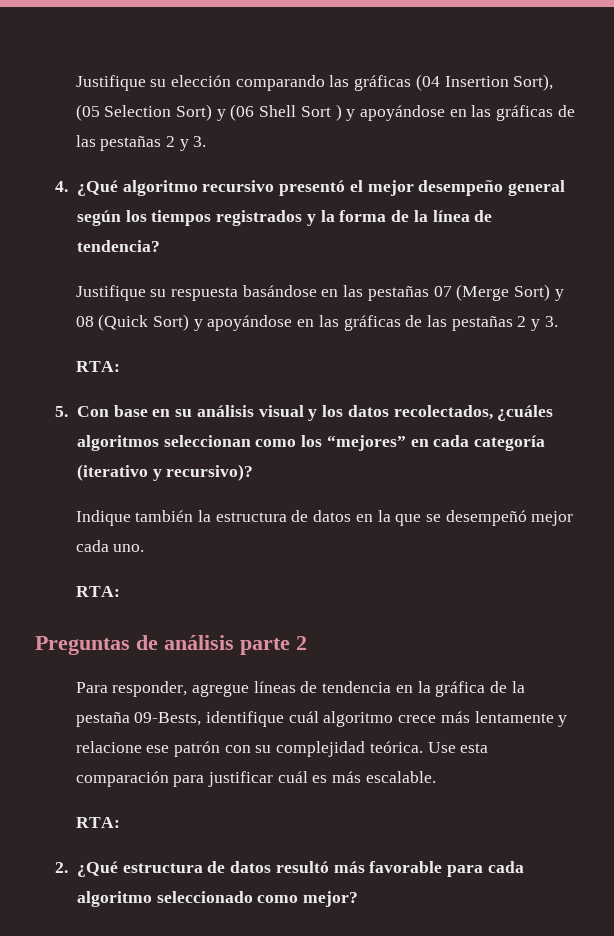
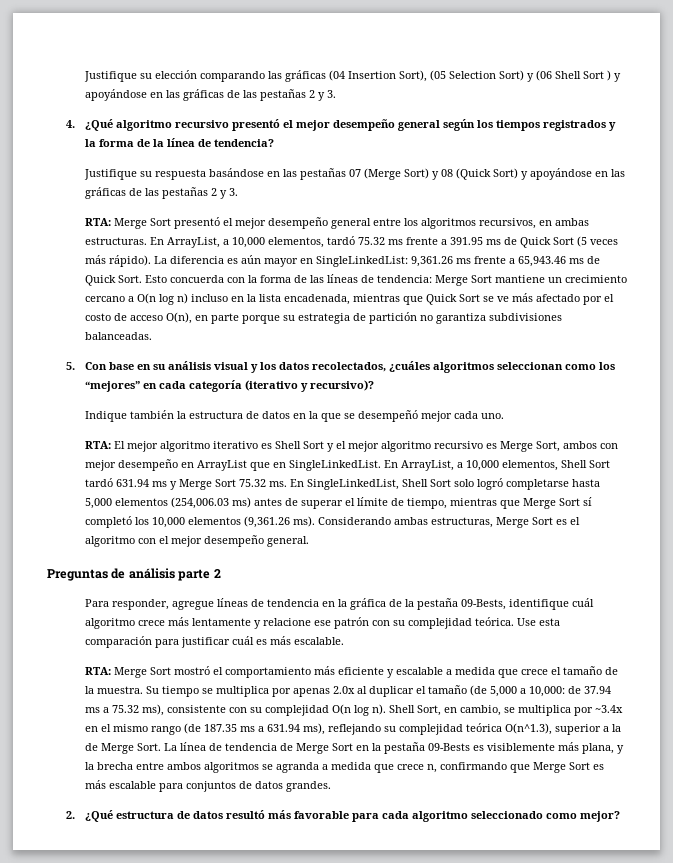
  Justifique su respuesta basándose en las pestañas 07 (Merge Sort) y 08 (Quick Sort) y apoyándose en las gráficas de las pestañas 2 y 3.
- RTA:
+ RTA: Merge Sort presentó el mejor desempeño general entre los algoritmos recursivos, en ambas estructuras. En ArrayList, a 10,000 elementos, tardó 75.32 ms frente a 391.95 ms de Quick Sort (5 veces más rápido). La diferencia es aún mayor en SingleLinkedList: 9,361.26 ms frente a 65,943.46 ms de Quick Sort. Esto concuerda con la forma de las líneas de tendencia: Merge Sort mantiene un crecimiento cercano a O(n log n) incluso en la lista encadenada, mientras que Quick Sort se ve más afectado por el costo de acceso O(n), en parte porque su estrategia de partición no garantiza subdivisiones balanceadas.
  Indique también la estructura de datos en la que se desempeñó mejor cada uno.
- RTA:
+ RTA: El mejor algoritmo iterativo es Shell Sort y el mejor algoritmo recursivo es Merge Sort, ambos con mejor desempeño en ArrayList que en SingleLinkedList. En ArrayList, a 10,000 elementos, Shell Sort tardó 631.94 ms y Merge Sort 75.32 ms. En SingleLinkedList, Shell Sort solo logró completarse hasta 5,000 elementos (254,006.03 ms) antes de superar el límite de tiempo, mientras que Merge Sort sí completó los 10,000 elementos (9,361.26 ms). Considerando ambas estructuras, Merge Sort es el algoritmo con el mejor desempeño general.
  Use esta comparación para justificar cuál es más escalable.
- RTA:
+ RTA: Merge Sort mostró el comportamiento más eficiente y escalable a medida que crece el tamaño de la muestra. Su tiempo se multiplica por apenas 2.0x al duplicar el tamaño (de 5,000 a 10,000: de 37.94 ms a 75.32 ms), consistente con su complejidad O(n log n). Shell Sort, en cambio, se multiplica por ~3.4x en el mismo rango (de 187.35 ms a 631.94 ms), reflejando su complejidad teórica O(n^1.3), superior a la de Merge Sort. La línea de tendencia de Merge Sort en la pestaña 09-Bests es visiblemente más plana, y la brecha entre ambos algoritmos se agranda a medida que crece n, confirmando que Merge Sort es más escalable para conjuntos de datos grandes.

